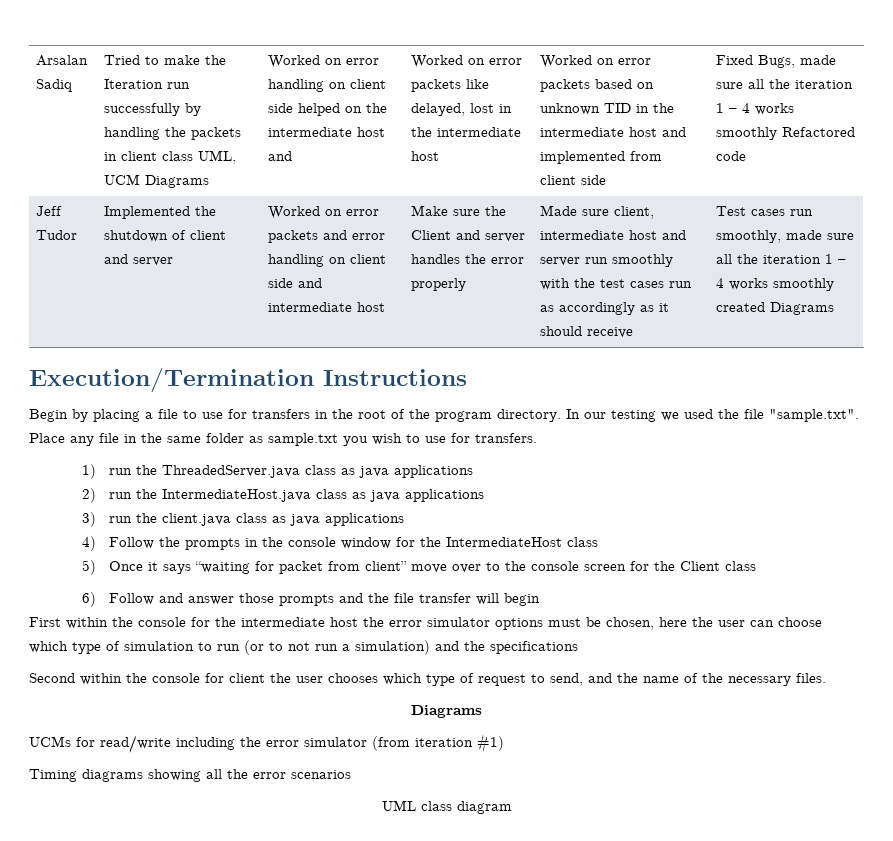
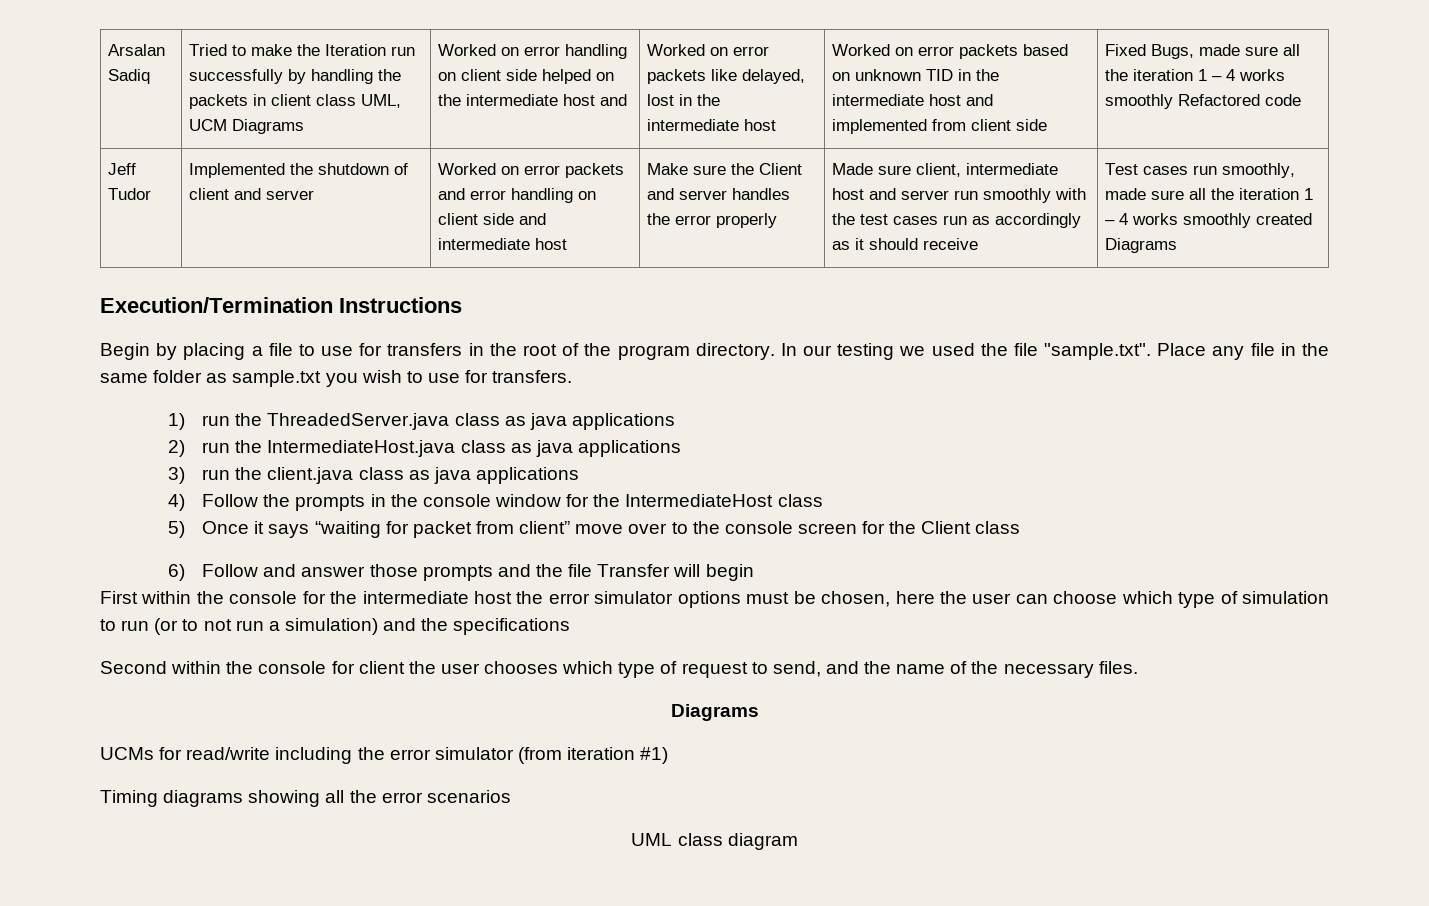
- 6) Follow and answer those prompts and the file transfer will begin
+ 6) Follow and answer those prompts and the file Transfer will begin

